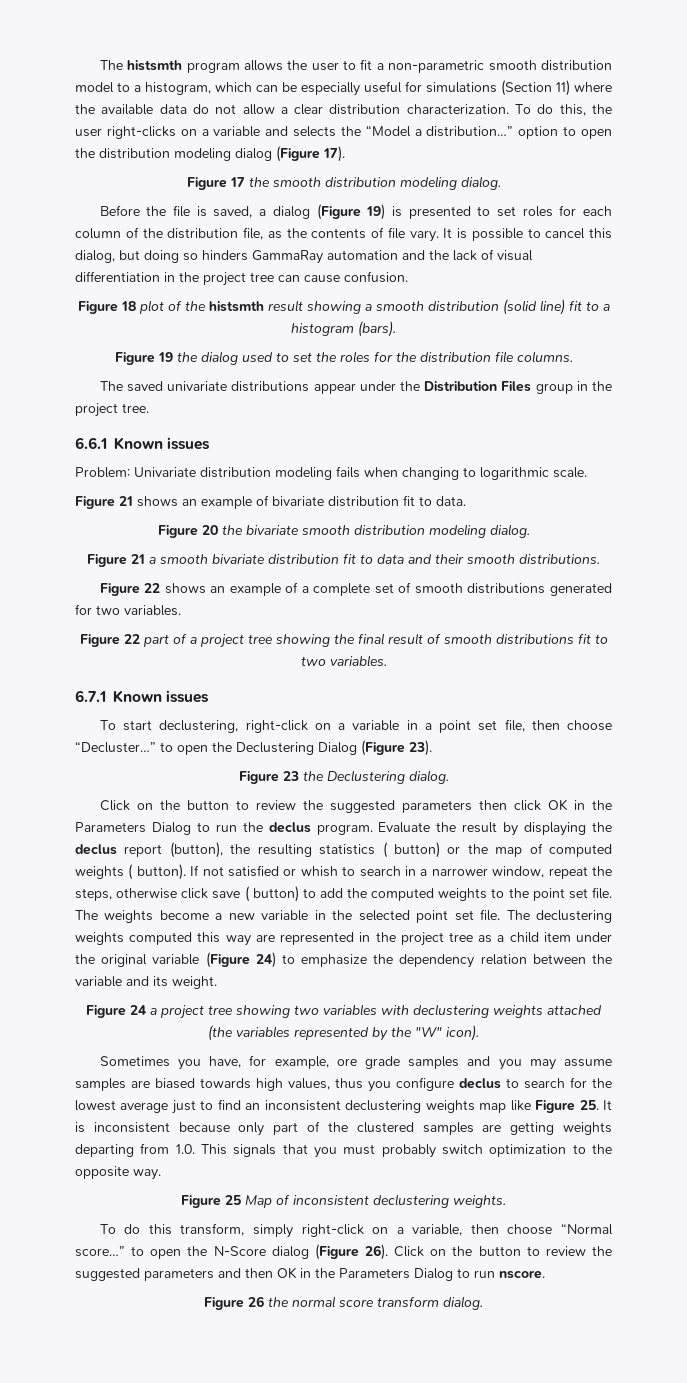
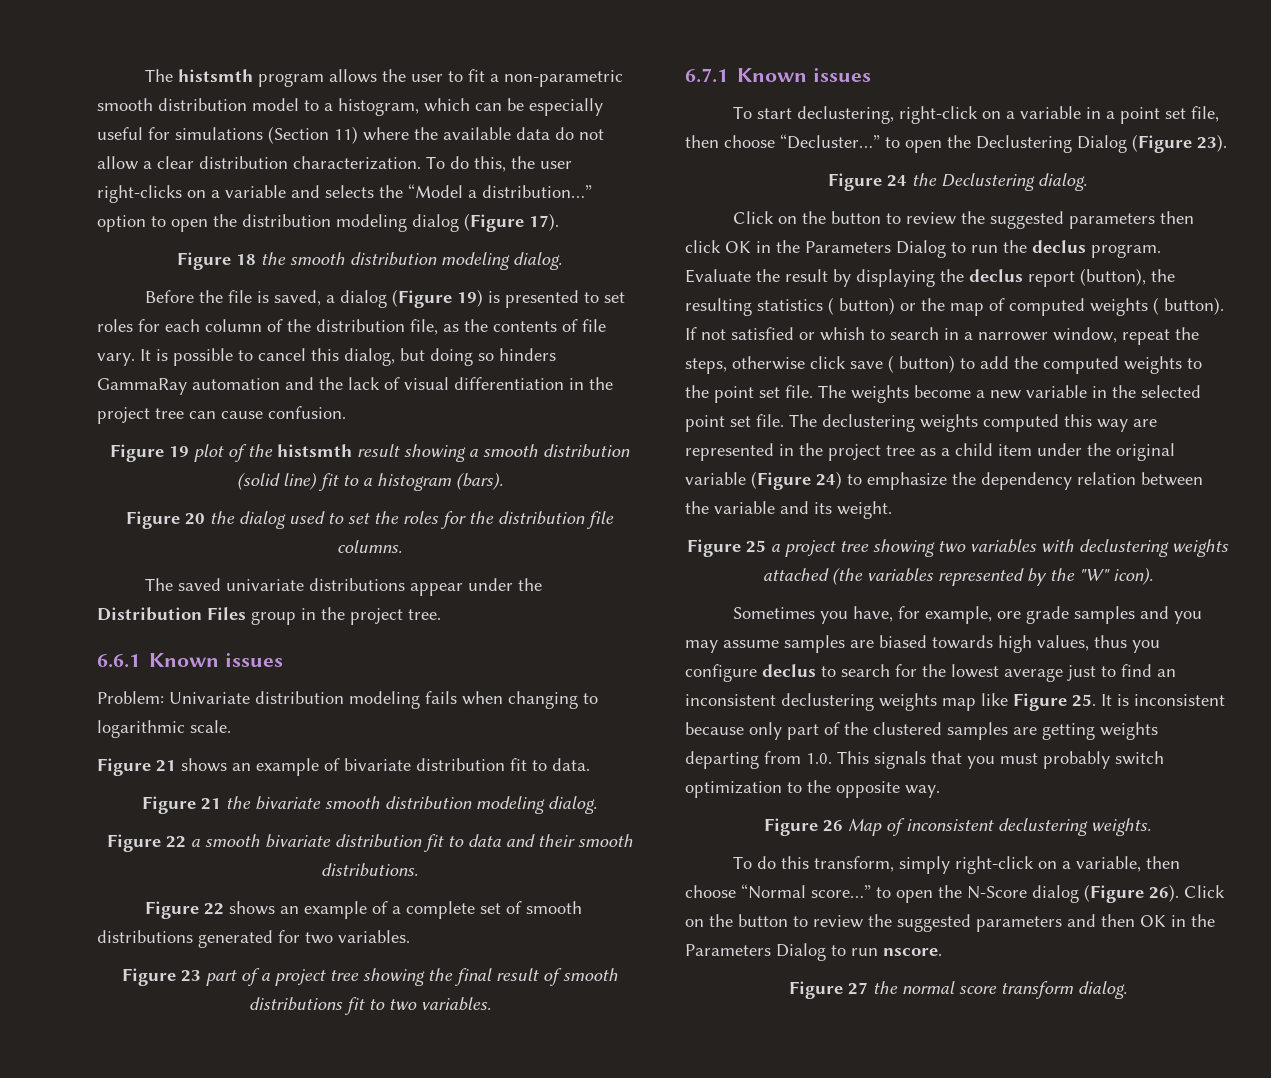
- Figure 17 the smooth distribution modeling dialog.
+ Figure 18 the smooth distribution modeling dialog.
- Figure 18 plot of the histsmth result showing a smooth distribution (solid line) fit to a histogram (bars).
+ Figure 19 plot of the histsmth result showing a smooth distribution (solid line) fit to a histogram (bars).
- Figure 19 the dialog used to set the roles for the distribution file columns.
+ Figure 20 the dialog used to set the roles for the distribution file columns.
- Figure 20 the bivariate smooth distribution modeling dialog.
+ Figure 21 the bivariate smooth distribution modeling dialog.
- Figure 21 a smooth bivariate distribution fit to data and their smooth distributions.
+ Figure 22 a smooth bivariate distribution fit to data and their smooth distributions.
- Figure 22 part of a project tree showing the final result of smooth distributions fit to two variables.
+ Figure 23 part of a project tree showing the final result of smooth distributions fit to two variables.
- Figure 23 the Declustering dialog.
+ Figure 24 the Declustering dialog.
- Figure 24 a project tree showing two variables with declustering weights attached (the variables represented by the "W" icon).
+ Figure 25 a project tree showing two variables with declustering weights attached (the variables represented by the "W" icon).
- Figure 25 Map of inconsistent declustering weights.
+ Figure 26 Map of inconsistent declustering weights.
- Figure 26 the normal score transform dialog.
+ Figure 27 the normal score transform dialog.

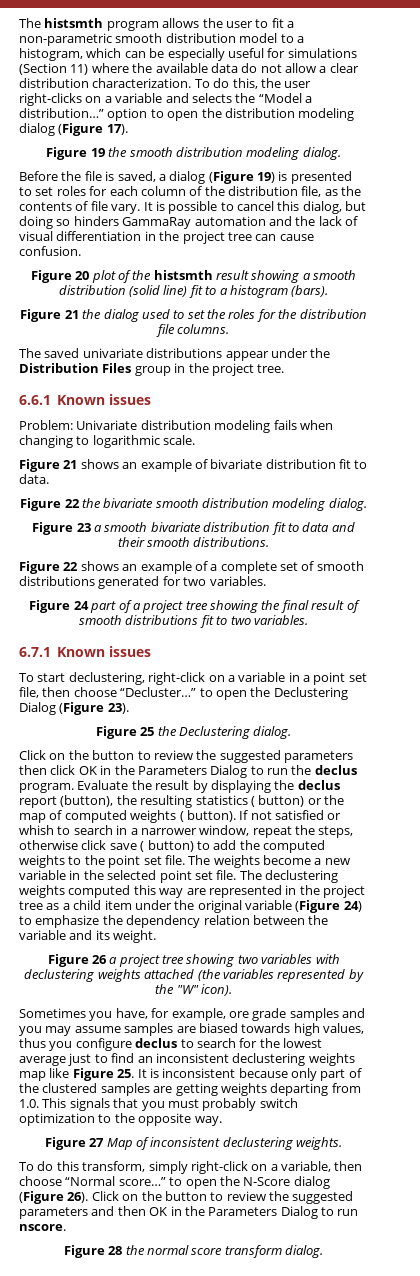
- Figure 18 the smooth distribution modeling dialog.
+ Figure 19 the smooth distribution modeling dialog.
- Figure 19 plot of the histsmth result showing a smooth distribution (solid line) fit to a histogram (bars).
+ Figure 20 plot of the histsmth result showing a smooth distribution (solid line) fit to a histogram (bars).
- Figure 20 the dialog used to set the roles for the distribution file columns.
+ Figure 21 the dialog used to set the roles for the distribution file columns.
- Figure 21 the bivariate smooth distribution modeling dialog.
+ Figure 22 the bivariate smooth distribution modeling dialog.
- Figure 22 a smooth bivariate distribution fit to data and their smooth distributions.
+ Figure 23 a smooth bivariate distribution fit to data and their smooth distributions.
- Figure 23 part of a project tree showing the final result of smooth distributions fit to two variables.
+ Figure 24 part of a project tree showing the final result of smooth distributions fit to two variables.
- Figure 24 the Declustering dialog.
+ Figure 25 the Declustering dialog.
- Figure 25 a project tree showing two variables with declustering weights attached (the variables represented by the "W" icon).
+ Figure 26 a project tree showing two variables with declustering weights attached (the variables represented by the "W" icon).
- Figure 26 Map of inconsistent declustering weights.
+ Figure 27 Map of inconsistent declustering weights.
- Figure 27 the normal score transform dialog.
+ Figure 28 the normal score transform dialog.

